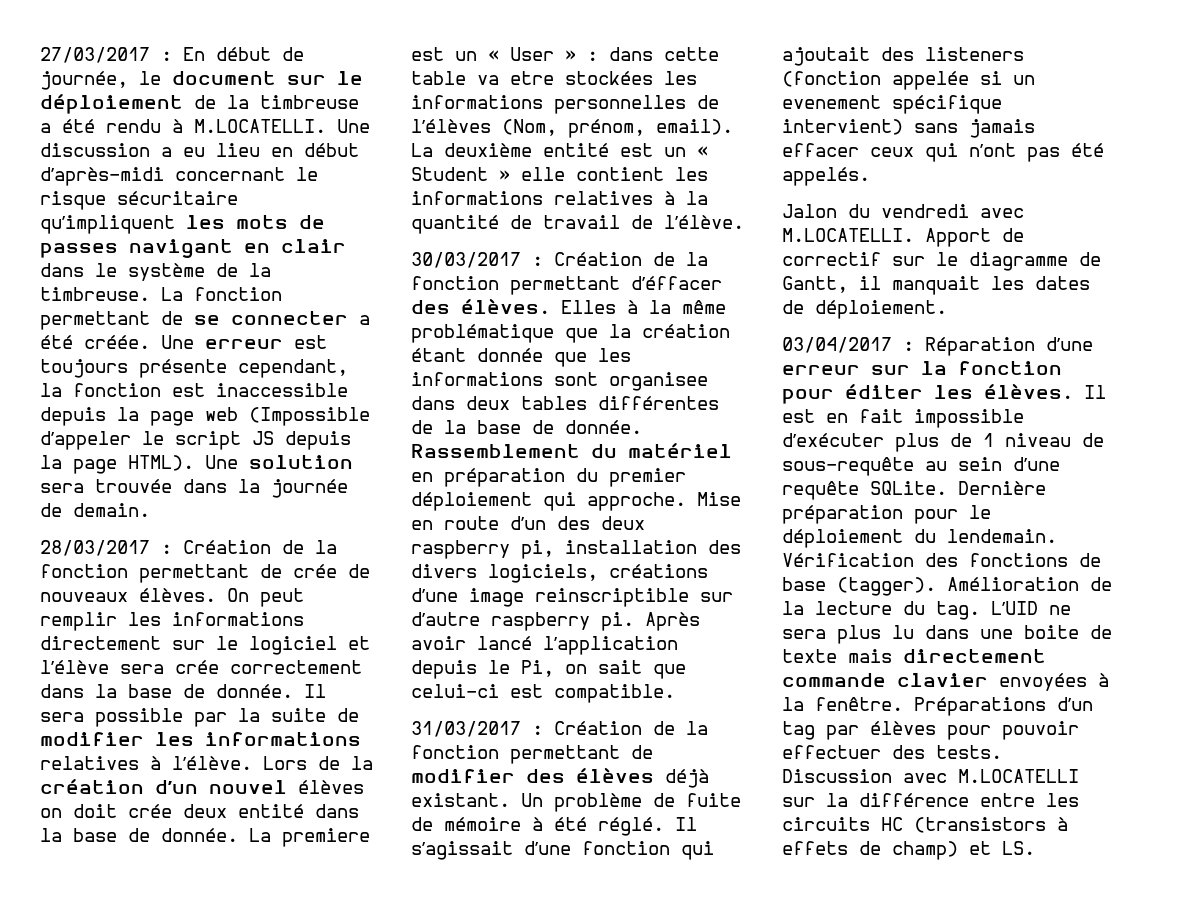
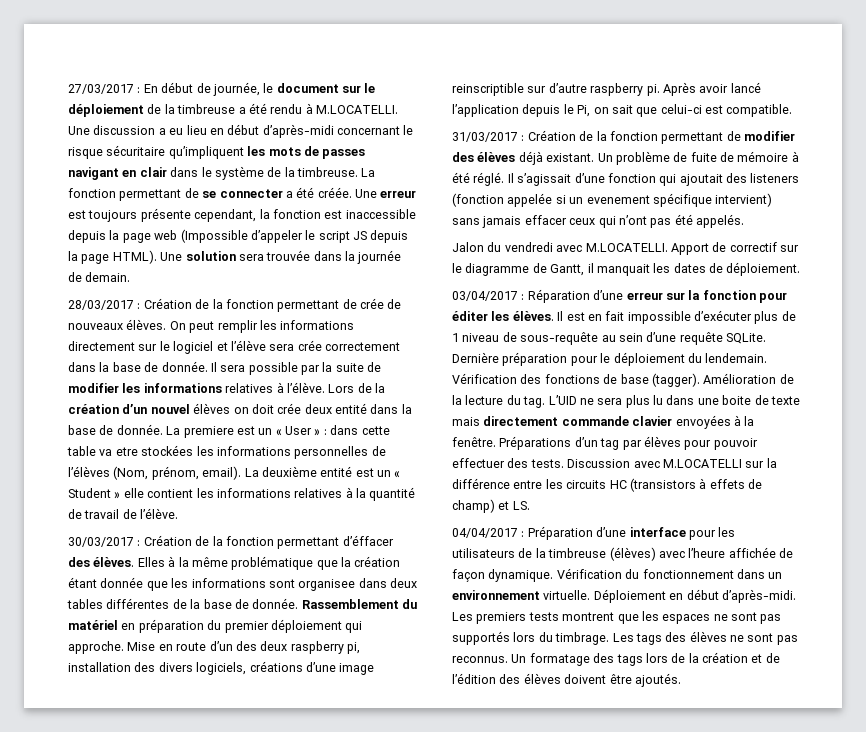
+ 04/04/2017 : Préparation d’une interface pour les utilisateurs de la timbreuse (élèves) avec l’heure affichée de façon dynamique. Vérification du fonctionnement dans un environnement virtuelle. Déploiement en début d’après-midi. Les premiers tests montrent que les espaces ne sont pas supportés lors du timbrage. Les tags des élèves ne sont pas reconnus. Un formatage des tags lors de la création et de l’édition des élèves doivent être ajoutés.

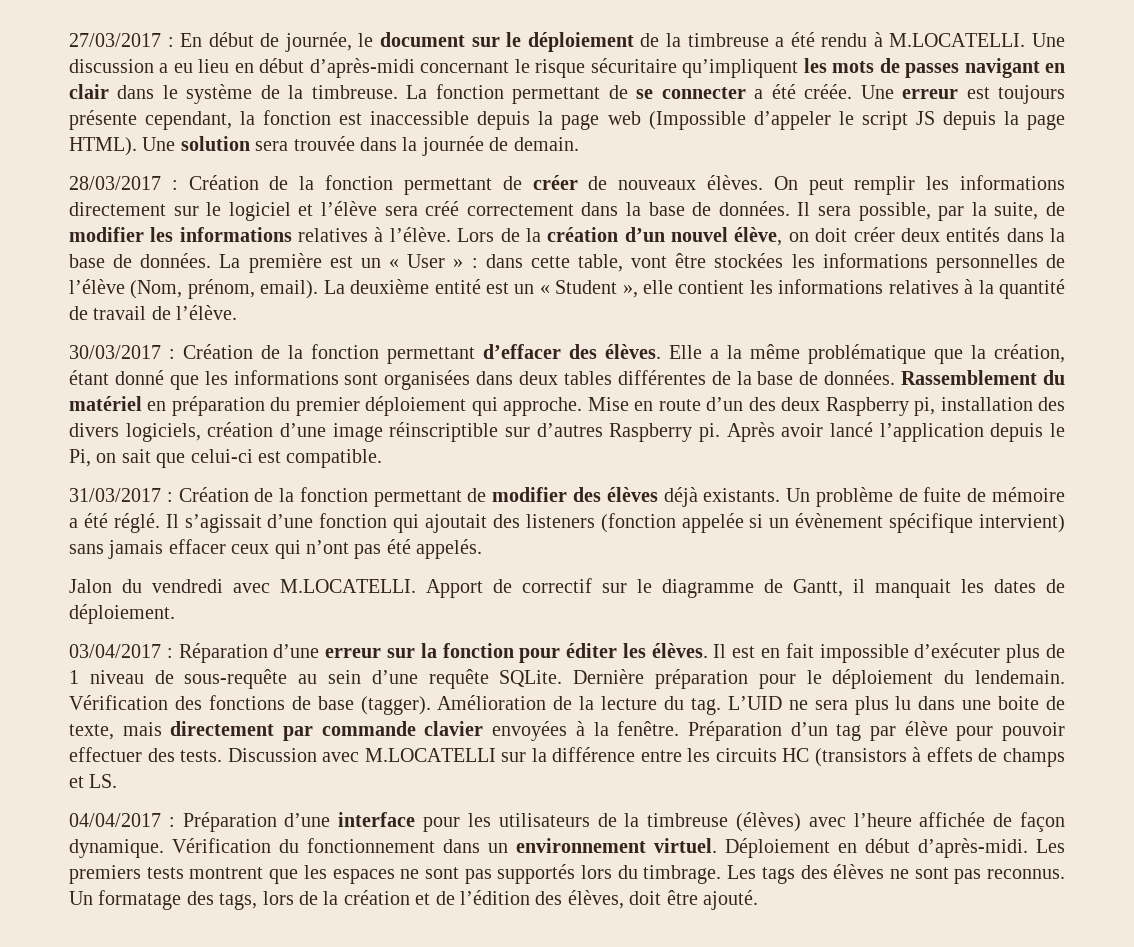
- 28/03/2017 : Création de la fonction permettant de crée de nouveaux élèves.
+ 28/03/2017 : Création de la fonction permettant de créer de nouveaux élèves.
- On peut remplir les informations directement sur le logiciel et l’élève sera crée correctement dans la base de donnée.
+ On peut remplir les informations directement sur le logiciel et l’élève sera créé correctement dans la base de données.
- Il sera possible par la suite de modifier les informations relatives à l’élève.
+ Il sera possible, par la suite, de modifier les informations relatives à l’élève.
- Lors de la création d’un nouvel élèves on doit crée deux entité dans la base de donnée. La premiere est un « User » : dans cette table va etre stockées les informations personnelles de l’élèves (Nom, prénom, email).
+ Lors de la création d’un nouvel élève, on doit créer deux entités dans la base de données. La première est un « User » : dans cette table, vont être stockées les informations personnelles de l’élève (Nom, prénom, email).
- La deuxième entité est un « Student » elle contient les informations relatives à la quantité de travail de l’élève.
+ La deuxième entité est un « Student », elle contient les informations relatives à la quantité de travail de l’élève.
- 30/03/2017 : Création de la fonction permettant d’éffacer des élèves.
+ 30/03/2017 : Création de la fonction permettant d’effacer des élèves.
- Elles à la même problématique que la création étant donnée que les informations sont organisee dans deux tables différentes de la base de donnée.
+ Elle a la même problématique que la création, étant donné que les informations sont organisées dans deux tables différentes de la base de données.
- Mise en route d’un des deux raspberry pi, installation des divers logiciels, créations d’une image reinscriptible sur d’autre raspberry pi.
+ Mise en route d’un des deux Raspberry pi, installation des divers logiciels, création d’une image réinscriptible sur d’autres Raspberry pi.
- 31/03/2017 : Création de la fonction permettant de modifier des élèves déjà existant.
+ 31/03/2017 : Création de la fonction permettant de modifier des élèves déjà existants.
- Un problème de fuite de mémoire à été réglé.
+ Un problème de fuite de mémoire a été réglé.
- Il s’agissait d’une fonction qui ajoutait des listeners (fonction appelée si un evenement spécifique intervient) sans jamais effacer ceux qui n’ont pas été appelés.
+ Il s’agissait d’une fonction qui ajoutait des listeners (fonction appelée si un évènement spécifique intervient) sans jamais effacer ceux qui n’ont pas été appelés.
- L’UID ne sera plus lu dans une boite de texte mais directement commande clavier envoyées à la fenêtre.
+ L’UID ne sera plus lu dans une boite de texte, mais directement par commande clavier envoyées à la fenêtre.
- Préparations d’un tag par élèves pour pouvoir effectuer des tests.
+ Préparation d’un tag par élève pour pouvoir effectuer des tests.
- Discussion avec M.LOCATELLI sur la différence entre les circuits HC (transistors à effets de champ) et LS.
+ Discussion avec M.LOCATELLI sur la différence entre les circuits HC (transistors à effets de champs et LS.
- Vérification du fonctionnement dans un environnement virtuelle.
+ Vérification du fonctionnement dans un environnement virtuel.
- Un formatage des tags lors de la création et de l’édition des élèves doivent être ajoutés.
+ Un formatage des tags, lors de la création et de l’édition des élèves, doit être ajouté.

